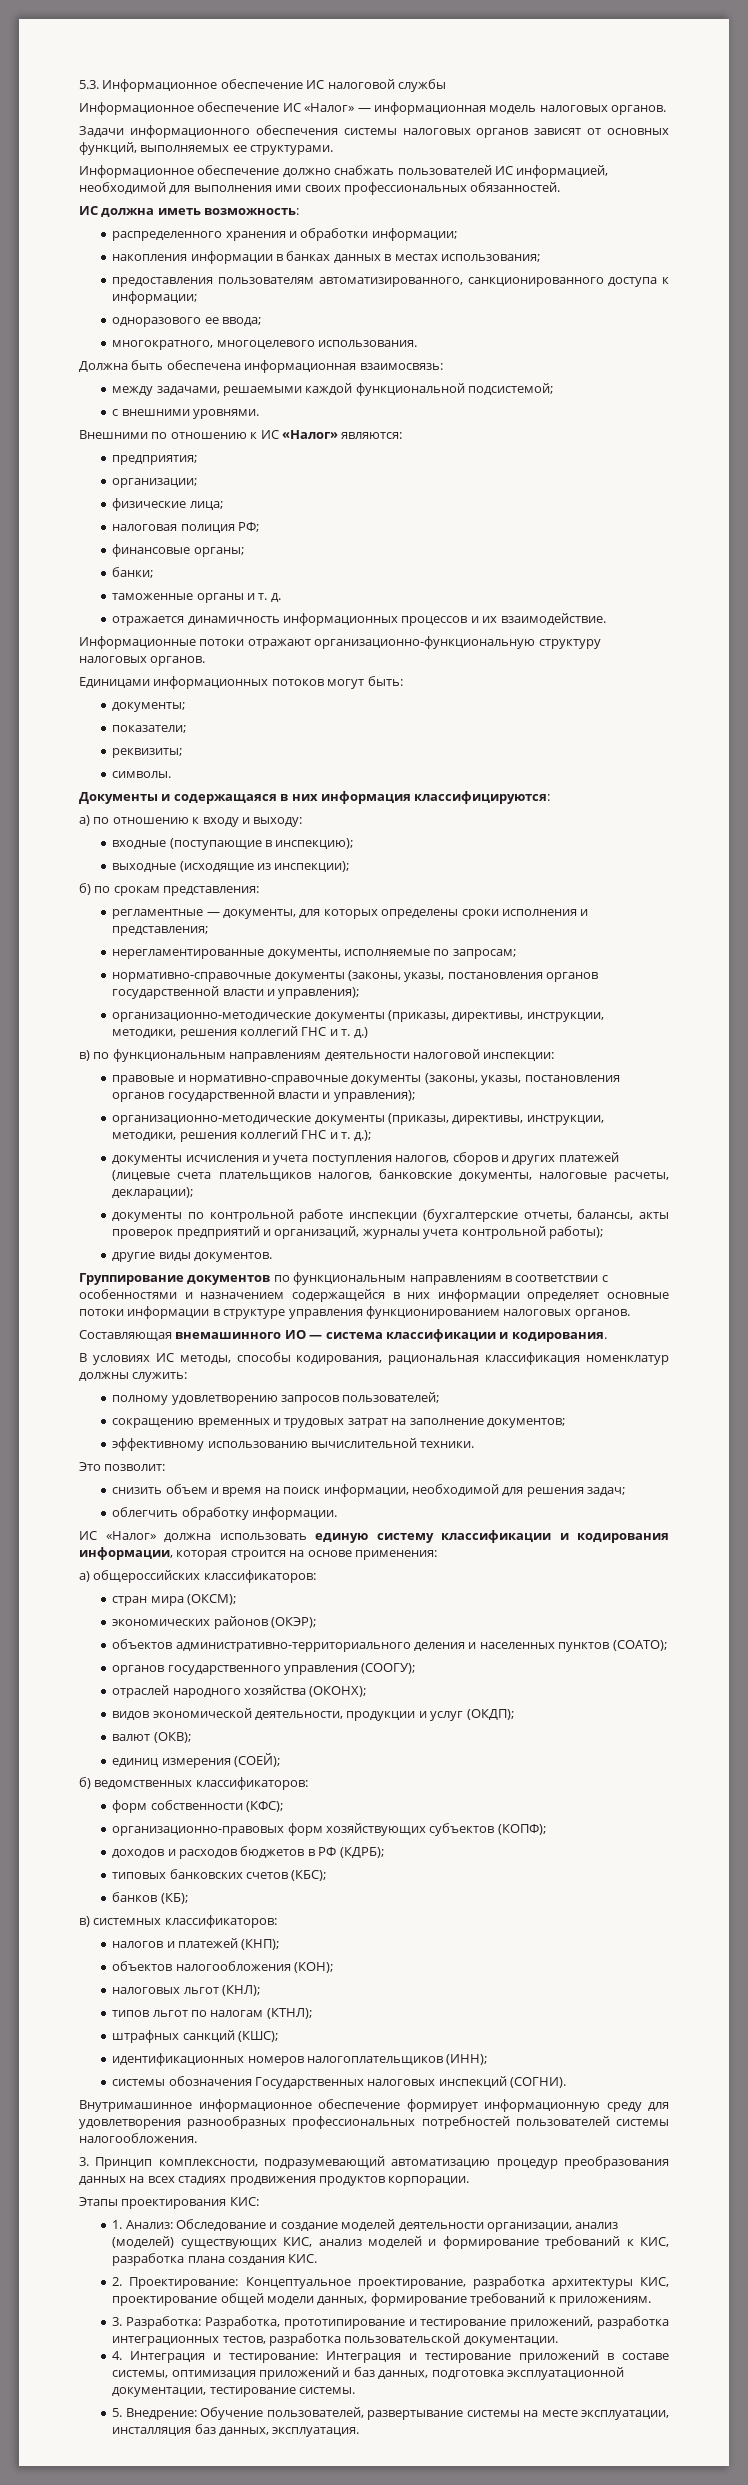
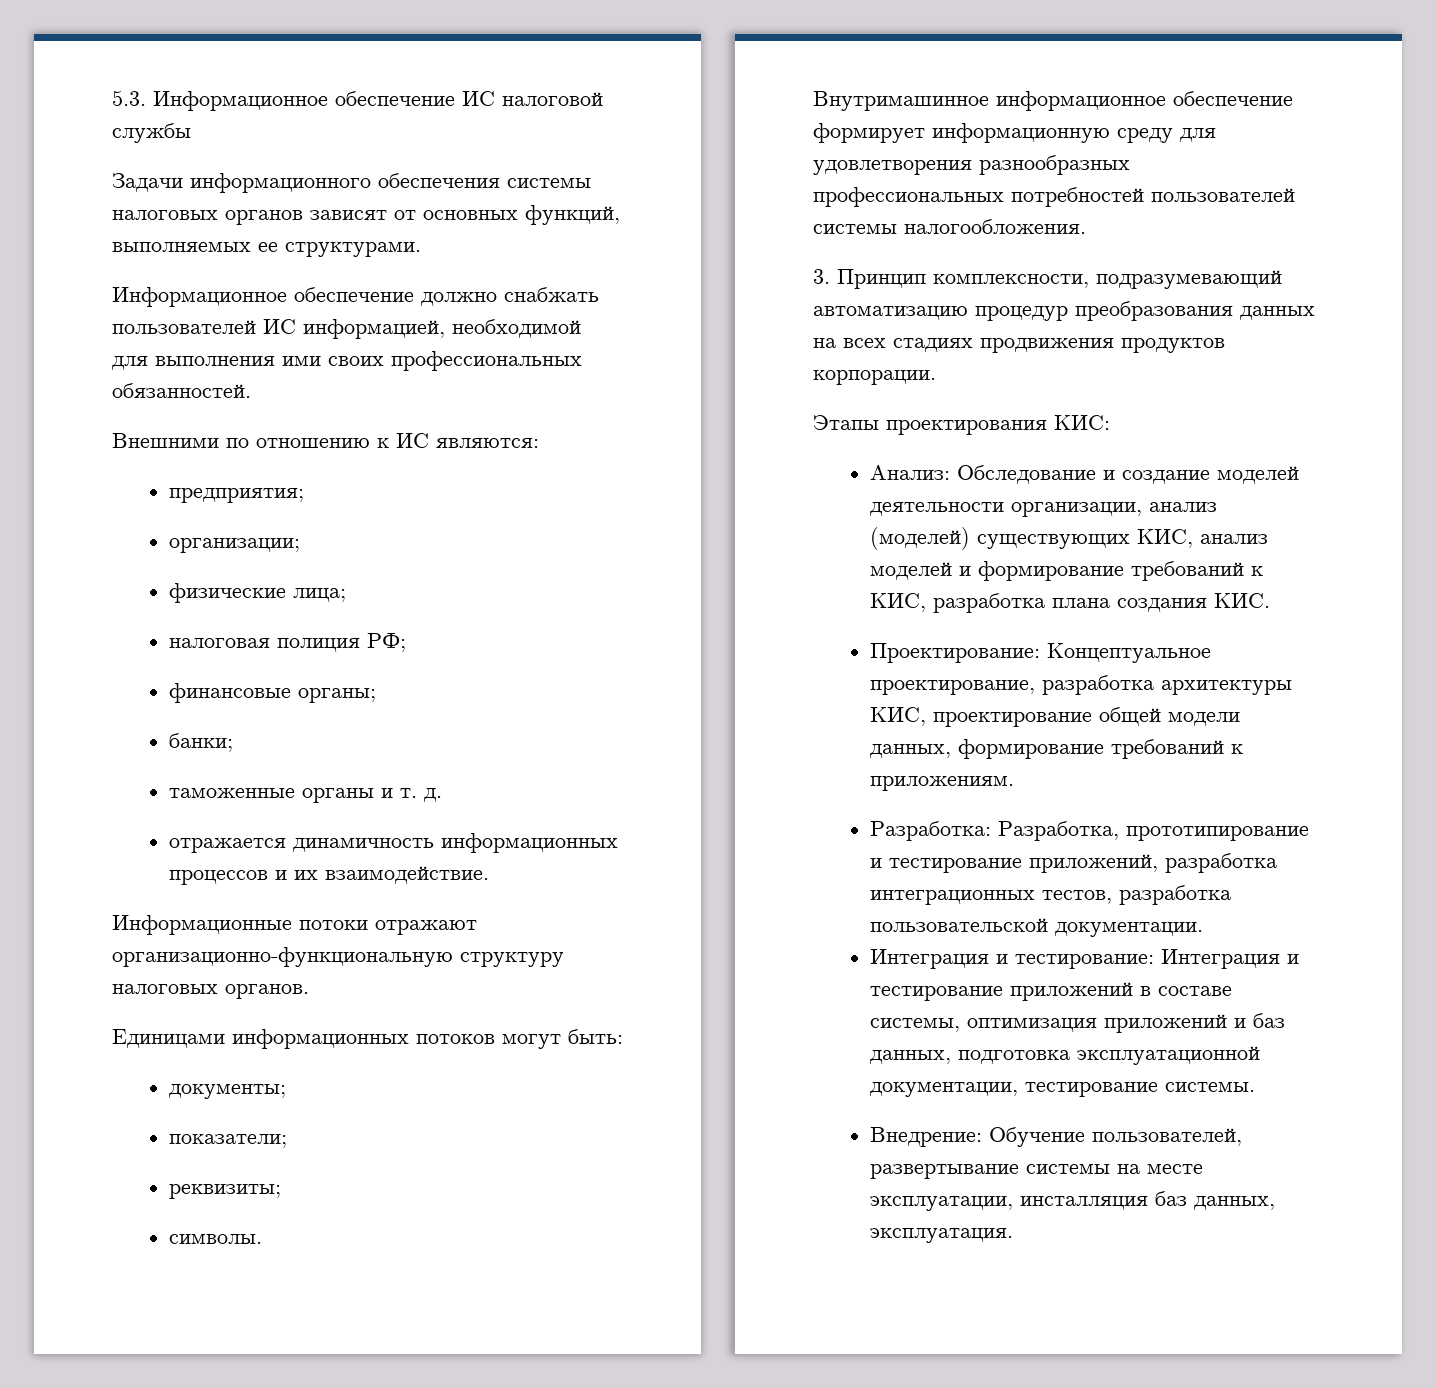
- Информационное обеспечение ИС «Налог» — информационная модель налоговых органов.
- ИС должна иметь возможность:
- распределенного хранения и обработки информации;
- накопления информации в банках данных в местах использования;
- предоставления пользователям автоматизированного, санкционированного доступа к информации;
- одноразового ее ввода;
- многократного, многоцелевого использования.
- Должна быть обеспечена информационная взаимосвязь:
- между задачами, решаемыми каждой функциональной подсистемой;
- с внешними уровнями.
- Внешними по отношению к ИС «Налог» являются:
+ Внешними по отношению к ИС являются:
- Документы и содержащаяся в них информация классифицируются:
- а) по отношению к входу и выходу:
- входные (поступающие в инспекцию);
- выходные (исходящие из инспекции);
- б) по срокам представления:
- регламентные — документы, для которых определены сроки исполнения и представления;
- нерегламентированные документы, исполняемые по запросам;
- нормативно-справочные документы (законы, указы, постановления органов государственной власти и управления);
- организационно-методические документы (приказы, директивы, инструкции, методики, решения коллегий ГНС и т. д.)
- в) по функциональным направлениям деятельности налоговой инспекции:
- правовые и нормативно-справочные документы (законы, указы, постановления органов государственной власти и управления);
- организационно-методические документы (приказы, директивы, инструкции, методики, решения коллегий ГНС и т. д.);
- документы исчисления и учета поступления налогов, сборов и других платежей (лицевые счета плательщиков налогов, банковские документы, налоговые расчеты, декларации);
- документы по контрольной работе инспекции (бухгалтерские отчеты, балансы, акты проверок предприятий и организаций, журналы учета контрольной работы);
- другие виды документов.
- Группирование документов по функциональным направлениям в соответствии с особенностями и назначением содержащейся в них информации определяет основные потоки информации в структуре управления функционированием налоговых органов.
- Составляющая внемашинного ИО — система классификации и кодирования.
- В условиях ИС методы, способы кодирования, рациональная классификация номенклатур должны служить:
- полному удовлетворению запросов пользователей;
- сокращению временных и трудовых затрат на заполнение документов;
- эффективному использованию вычислительной техники.
- Это позволит:
- снизить объем и время на поиск информации, необходимой для решения задач;
- облегчить обработку информации.
- ИС «Налог» должна использовать единую систему классификации и кодирования информации, которая строится на основе применения:
- а) общероссийских классификаторов:
- стран мира (ОКСМ);
- экономических районов (ОКЭР);
- объектов административно-территориального деления и населенных пунктов (СОАТО);
- органов государственного управления (СООГУ);
- отраслей народного хозяйства (ОКОНХ);
- видов экономической деятельности, продукции и услуг (ОКДП);
- валют (ОКВ);
- единиц измерения (СОЕЙ);
- б) ведомственных классификаторов:
- форм собственности (КФС);
- организационно-правовых форм хозяйствующих субъектов (КОПФ);
- доходов и расходов бюджетов в РФ (КДРБ);
- типовых банковских счетов (КБС);
- банков (КБ);
- в) системных классификаторов:
- налогов и платежей (КНП);
- объектов налогообложения (КОН);
- налоговых льгот (КНЛ);
- типов льгот по налогам (КТНЛ);
- штрафных санкций (КШС);
- идентификационных номеров налогоплательщиков (ИНН);
- системы обозначения Государственных налоговых инспекций (СОГНИ).
- 1. Анализ: Обследование и создание моделей деятельности организации, анализ (моделей) существующих КИС, анализ моделей и формирование требований к КИС, разработка плана создания КИС.
+ Анализ: Обследование и создание моделей деятельности организации, анализ (моделей) существующих КИС, анализ моделей и формирование требований к КИС, разработка плана создания КИС.
- 2. Проектирование: Концептуальное проектирование, разработка архитектуры КИС, проектирование общей модели данных, формирование требований к приложениям.
+ Проектирование: Концептуальное проектирование, разработка архитектуры КИС, проектирование общей модели данных, формирование требований к приложениям.
- 3. Разработка: Разработка, прототипирование и тестирование приложений, разработка интеграционных тестов, разработка пользовательской документации.
+ Разработка: Разработка, прототипирование и тестирование приложений, разработка интеграционных тестов, разработка пользовательской документации.
- 4. Интеграция и тестирование: Интеграция и тестирование приложений в составе системы, оптимизация приложений и баз данных, подготовка эксплуатационной документации, тестирование системы.
+ Интеграция и тестирование: Интеграция и тестирование приложений в составе системы, оптимизация приложений и баз данных, подготовка эксплуатационной документации, тестирование системы.
- 5. Внедрение: Обучение пользователей, развертывание системы на месте эксплуатации, инсталляция баз данных, эксплуатация.
+ Внедрение: Обучение пользователей, развертывание системы на месте эксплуатации, инсталляция баз данных, эксплуатация.

